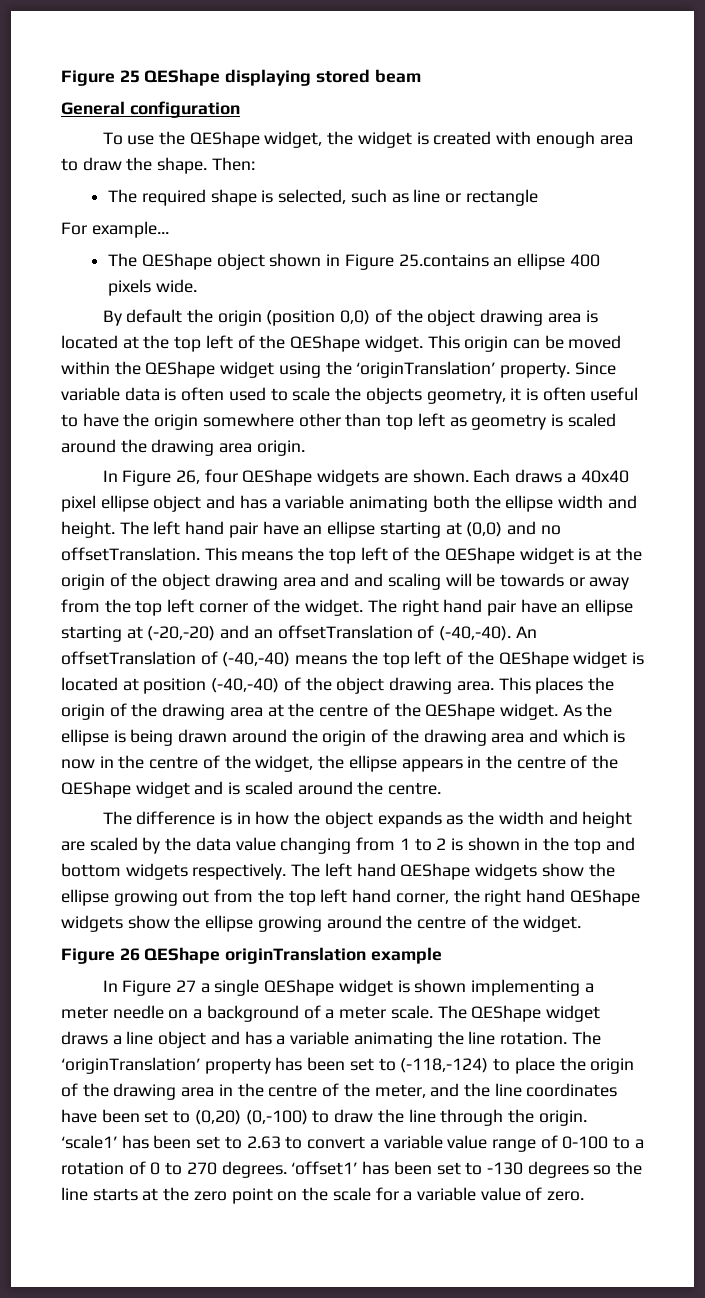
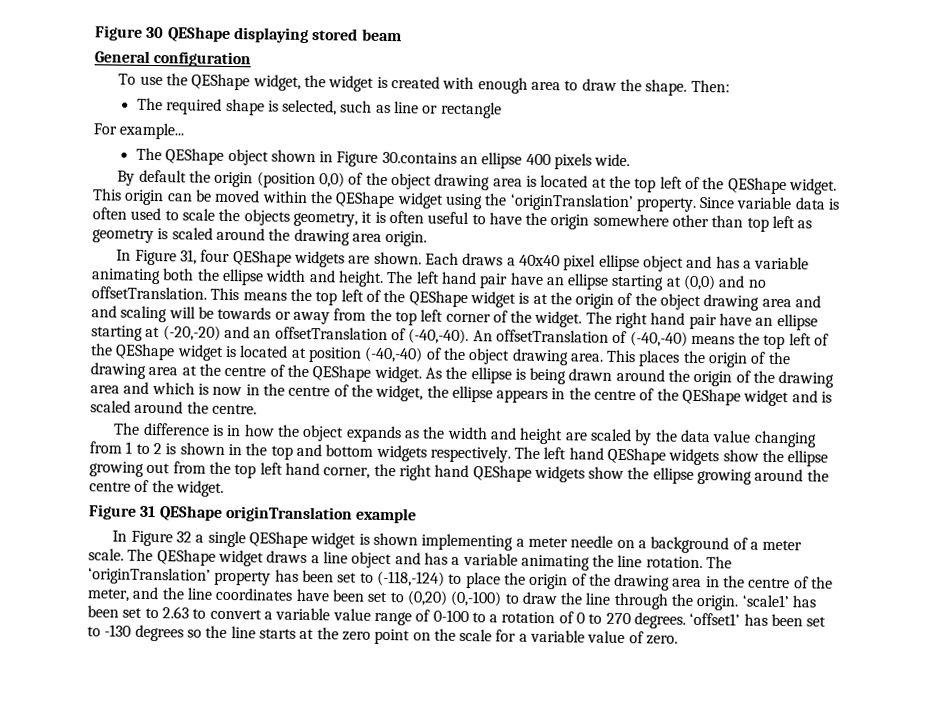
- Figure 25 QEShape displaying stored beam
+ Figure 30 QEShape displaying stored beam
- The QEShape object shown in Figure 25.contains an ellipse 400 pixels wide.
+ The QEShape object shown in Figure 30.contains an ellipse 400 pixels wide.
- In Figure 26, four QEShape widgets are shown.
+ In Figure 31, four QEShape widgets are shown.
- Figure 26 QEShape originTranslation example
+ Figure 31 QEShape originTranslation example
- In Figure 27 a single QEShape widget is shown implementing a meter needle on a background of a meter scale.
+ In Figure 32 a single QEShape widget is shown implementing a meter needle on a background of a meter scale.

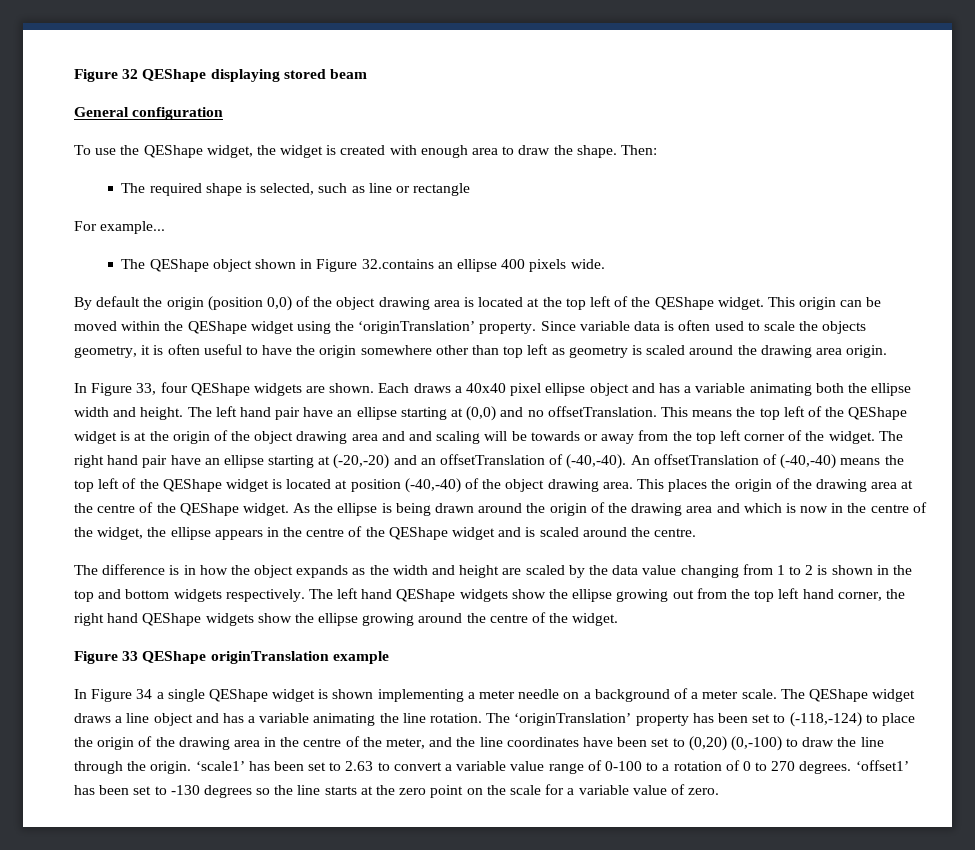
- Figure 30 QEShape displaying stored beam
+ Figure 32 QEShape displaying stored beam
- The QEShape object shown in Figure 30.contains an ellipse 400 pixels wide.
+ The QEShape object shown in Figure 32.contains an ellipse 400 pixels wide.
- In Figure 31, four QEShape widgets are shown.
+ In Figure 33, four QEShape widgets are shown.
- Figure 31 QEShape originTranslation example
+ Figure 33 QEShape originTranslation example
- In Figure 32 a single QEShape widget is shown implementing a meter needle on a background of a meter scale.
+ In Figure 34 a single QEShape widget is shown implementing a meter needle on a background of a meter scale.

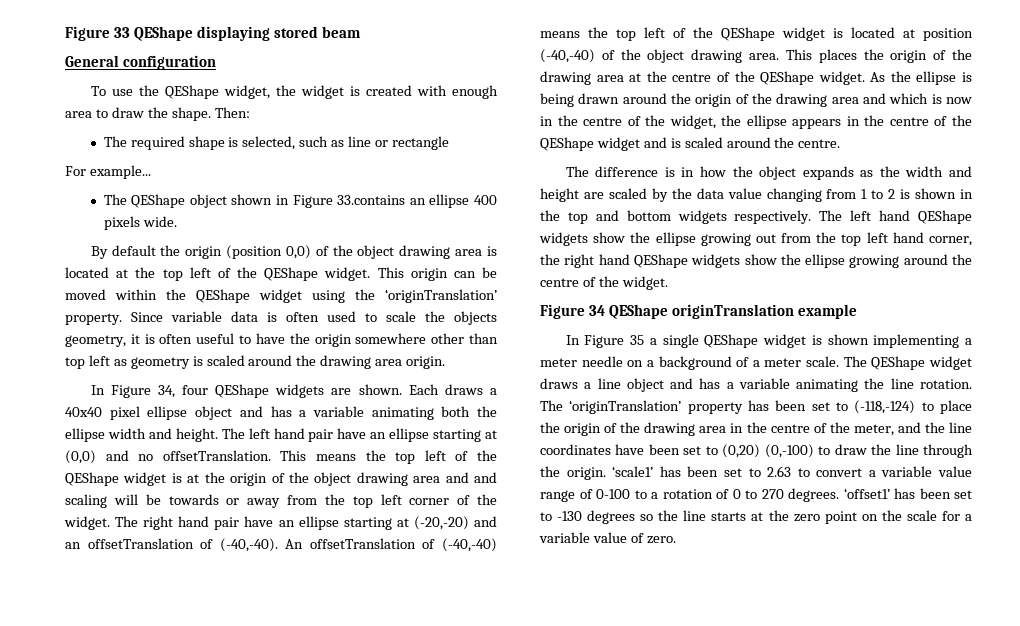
- Figure 32 QEShape displaying stored beam
+ Figure 33 QEShape displaying stored beam
- The QEShape object shown in Figure 32.contains an ellipse 400 pixels wide.
+ The QEShape object shown in Figure 33.contains an ellipse 400 pixels wide.
- In Figure 33, four QEShape widgets are shown.
+ In Figure 34, four QEShape widgets are shown.
- Figure 33 QEShape originTranslation example
+ Figure 34 QEShape originTranslation example
- In Figure 34 a single QEShape widget is shown implementing a meter needle on a background of a meter scale.
+ In Figure 35 a single QEShape widget is shown implementing a meter needle on a background of a meter scale.

